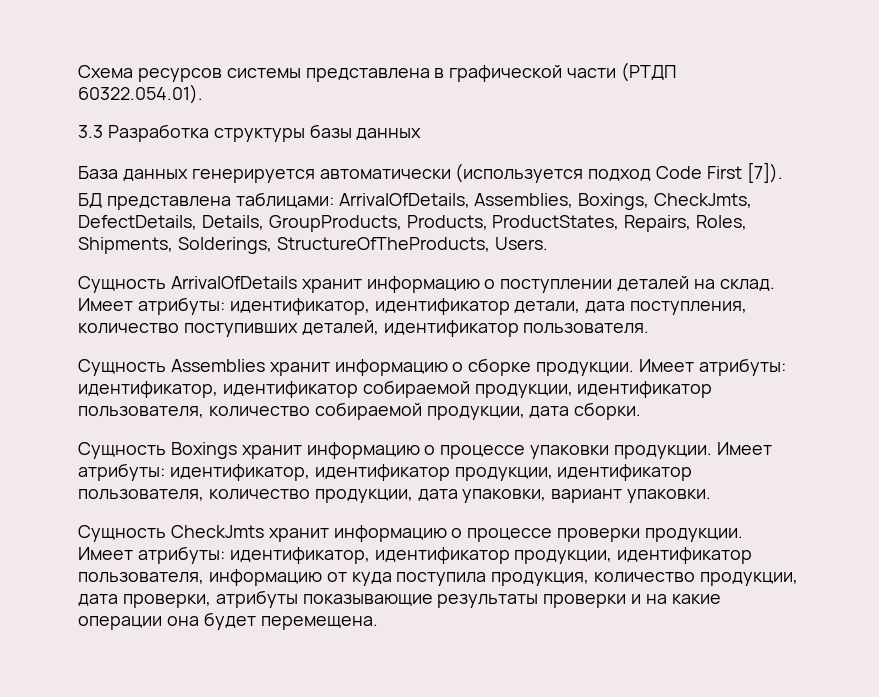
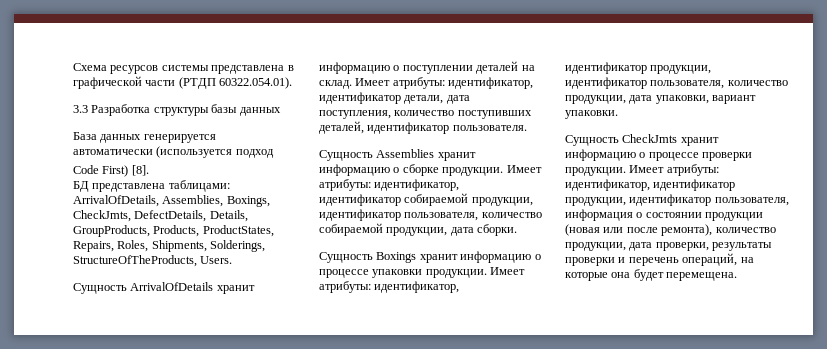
- База данных генерируется автоматически (используется подход Code First [7]).
+ База данных генерируется автоматически (используется подход
+ Code First) [8].
- Имеет атрибуты: идентификатор, идентификатор продукции, идентификатор пользователя, информацию от куда поступила продукция, количество продукции, дата проверки, атрибуты показывающие результаты проверки и на какие операции она будет перемещена.
+ Имеет атрибуты: идентификатор, идентификатор продукции, идентификатор пользователя, информация о состоянии продукции (новая или после ремонта), количество продукции, дата проверки, результаты проверки и перечень операций, на которые она будет перемещена.

